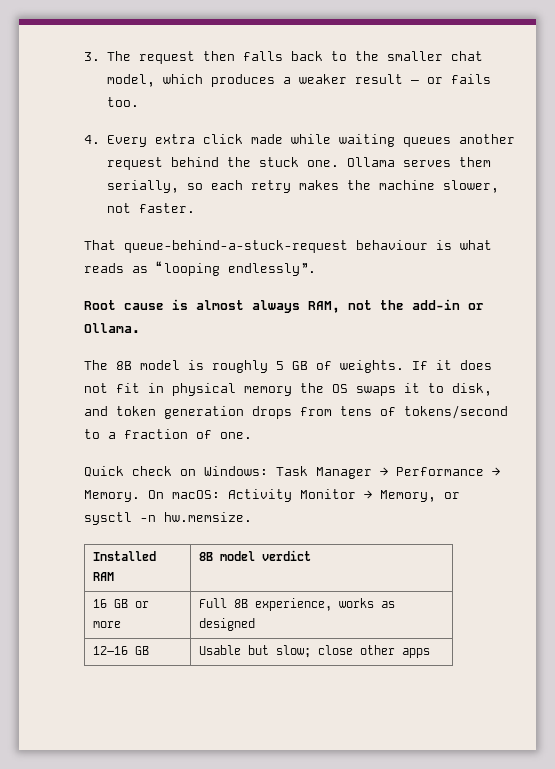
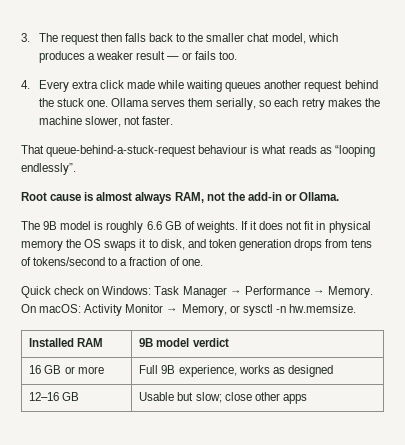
- The 8B model is roughly 5 GB of weights.
+ The 9B model is roughly 6.6 GB of weights.
- Installed RAM | 8B model verdict
+ Installed RAM | 9B model verdict
- 16 GB or more | Full 8B experience, works as designed
+ 16 GB or more | Full 9B experience, works as designed

